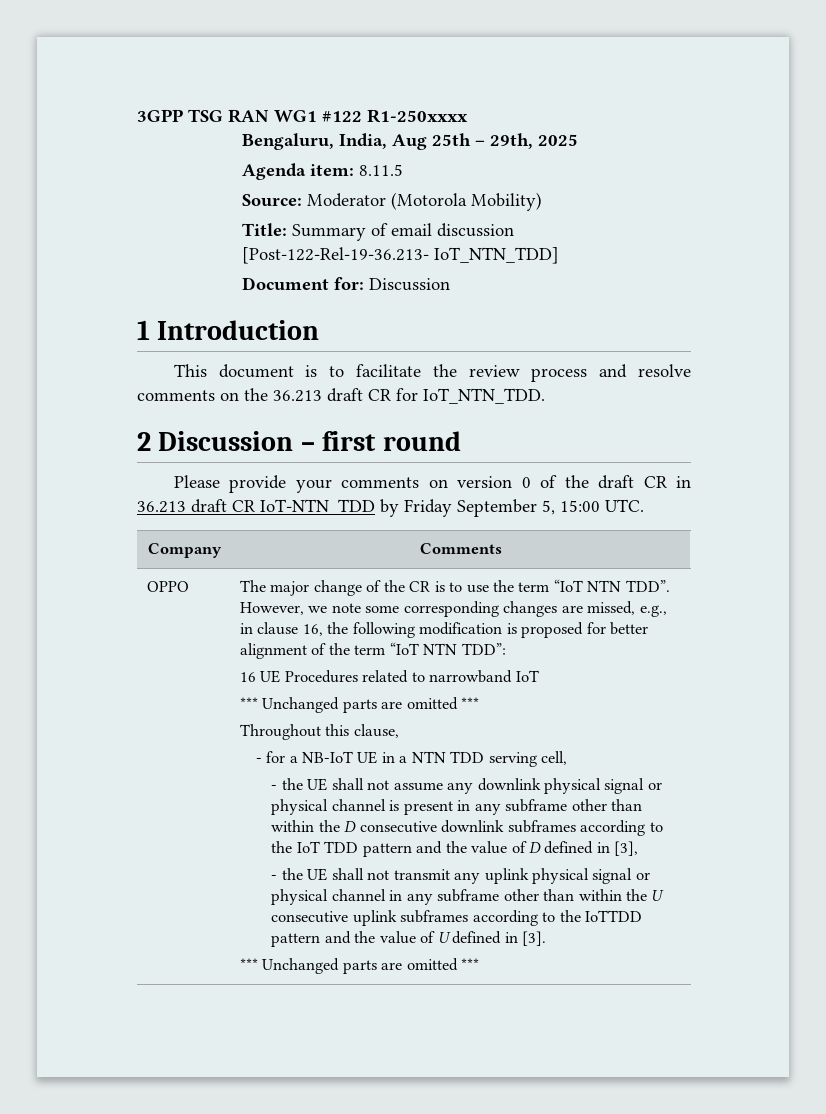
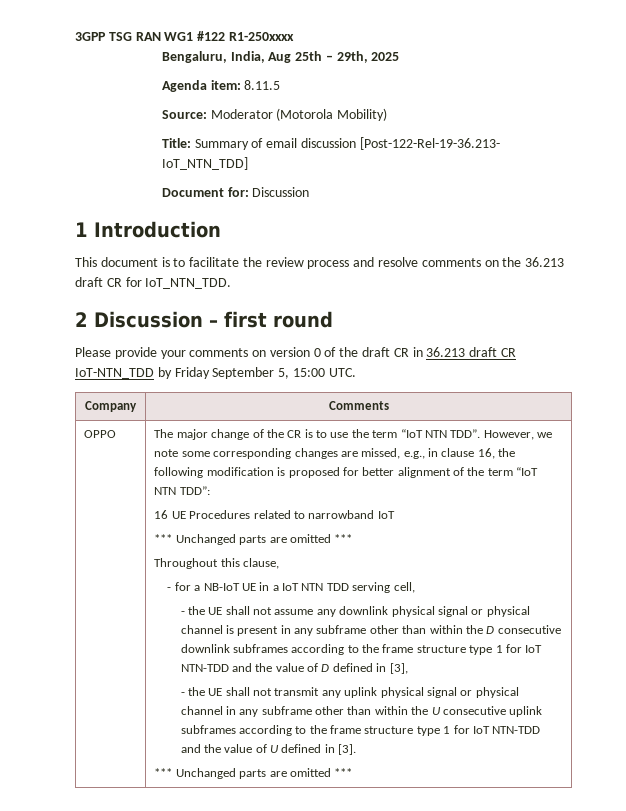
- - for a NB-IoT UE in a NTN TDD serving cell,
+ - for a NB-IoT UE in a IoT NTN TDD serving cell,
- - the UE shall not assume any downlink physical signal or physical channel is present in any subframe other than within the D consecutive downlink subframes according to the IoT TDD pattern and the value of D defined in [3],
+ - the UE shall not assume any downlink physical signal or physical channel is present in any subframe other than within the D consecutive downlink subframes according to the frame structure type 1 for IoT NTN-TDD and the value of D defined in [3],
- - the UE shall not transmit any uplink physical signal or physical channel in any subframe other than within the U consecutive uplink subframes according to the IoTTDD pattern and the value of U defined in [3].
+ - the UE shall not transmit any uplink physical signal or physical channel in any subframe other than within the U consecutive uplink subframes according to the frame structure type 1 for IoT NTN-TDD and the value of U defined in [3].

